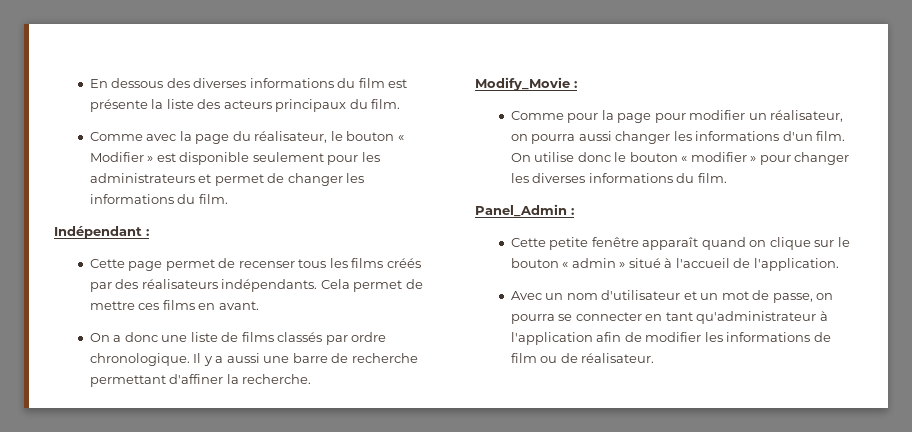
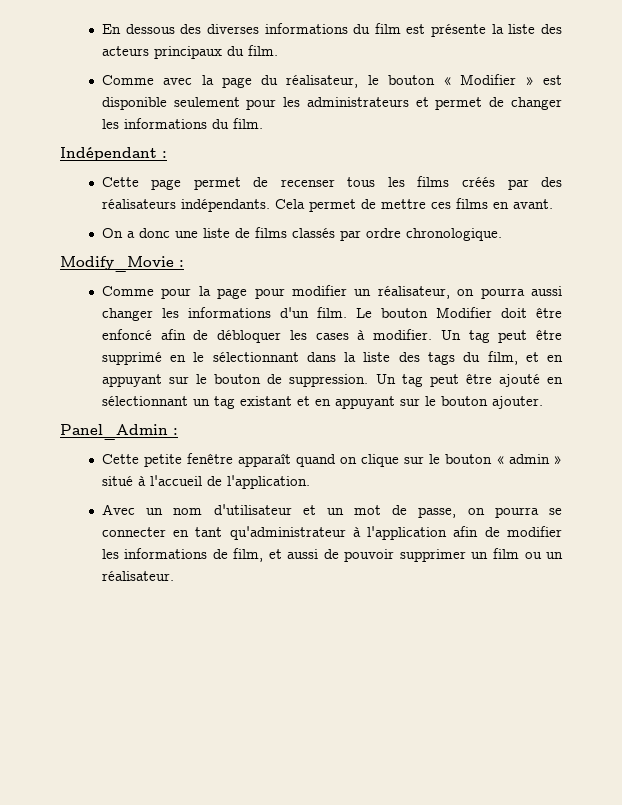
- Il y a aussi une barre de recherche permettant d'affiner la recherche.
- On utilise donc le bouton « modifier » pour changer les diverses informations du film.
+ Le bouton Modifier doit être enfoncé afin de débloquer les cases à modifier. Un tag peut être supprimé en le sélectionnant dans la liste des tags du film, et en appuyant sur le bouton de suppression. Un tag peut être ajouté en sélectionnant un tag existant et en appuyant sur le bouton ajouter.
- Avec un nom d'utilisateur et un mot de passe, on pourra se connecter en tant qu'administrateur à l'application afin de modifier les informations de film ou de réalisateur.
+ Avec un nom d'utilisateur et un mot de passe, on pourra se connecter en tant qu'administrateur à l'application afin de modifier les informations de film, et aussi de pouvoir supprimer un film ou un réalisateur.

